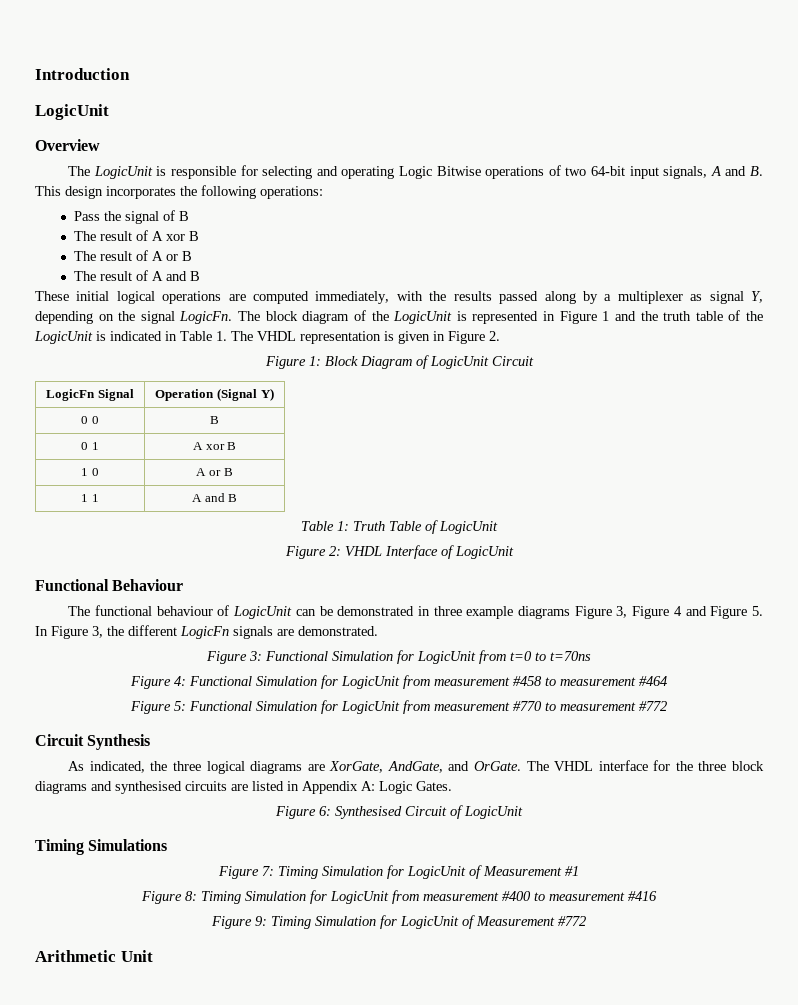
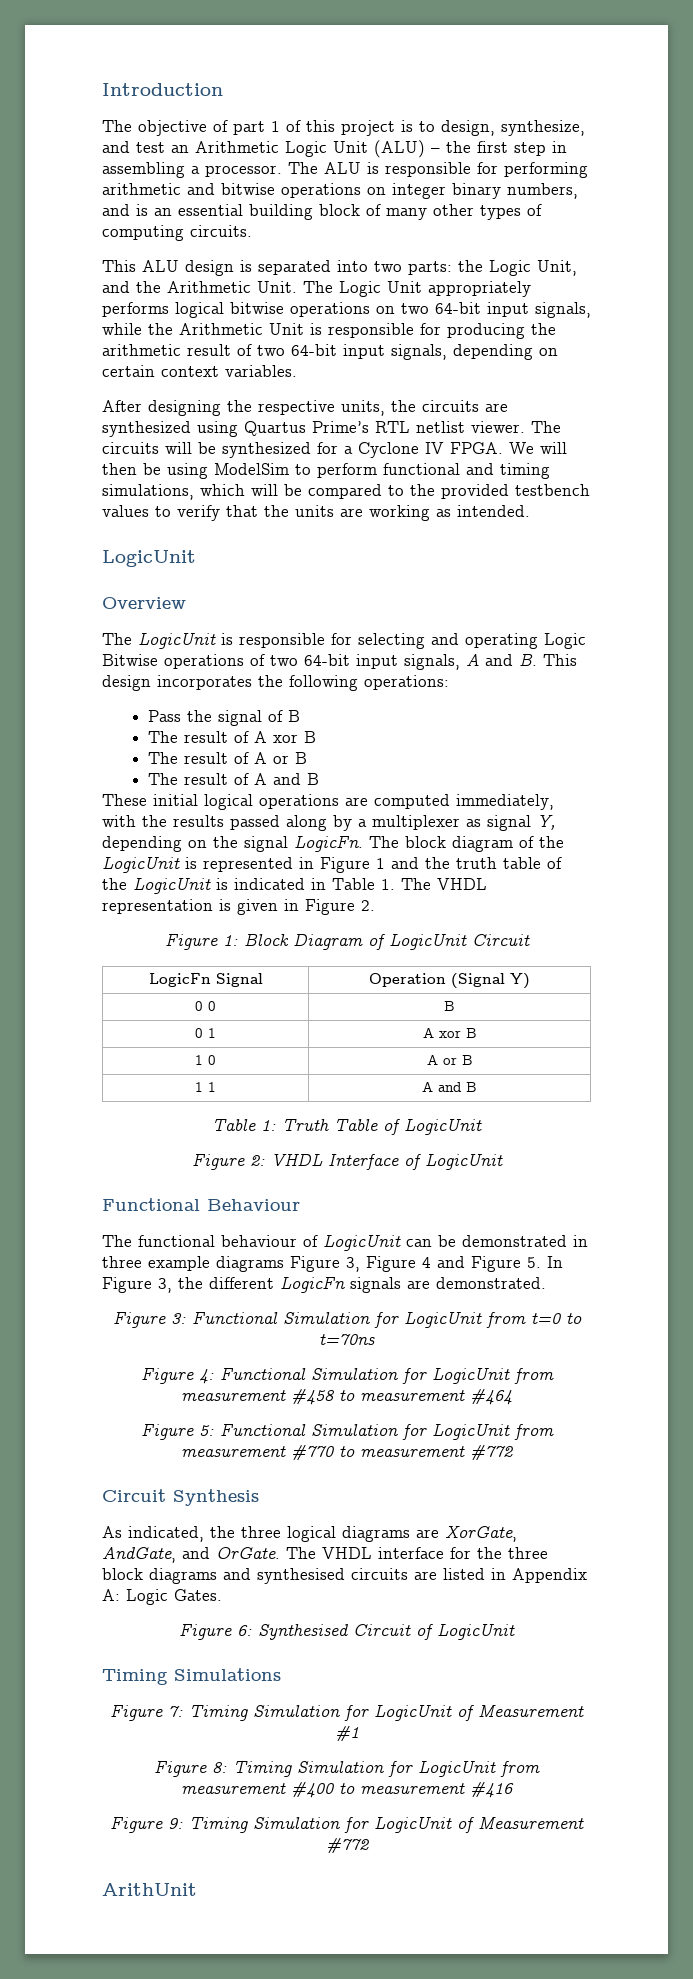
+ The objective of part 1 of this project is to design, synthesize, and test an Arithmetic Logic Unit (ALU) – the first step in assembling a processor. The ALU is responsible for performing arithmetic and bitwise operations on integer binary numbers, and is an essential building block of many other types of computing circuits.
+ This ALU design is separated into two parts: the Logic Unit, and the Arithmetic Unit. The Logic Unit appropriately performs logical bitwise operations on two 64-bit input signals, while the Arithmetic Unit is responsible for producing the arithmetic result of two 64-bit input signals, depending on certain context variables.
+ After designing the respective units, the circuits are synthesized using Quartus Prime’s RTL netlist viewer. The circuits will be synthesized for a Cyclone IV FPGA. We will then be using ModelSim to perform functional and timing simulations, which will be compared to the provided testbench values to verify that the units are working as intended.
- Arithmetic Unit
+ ArithUnit

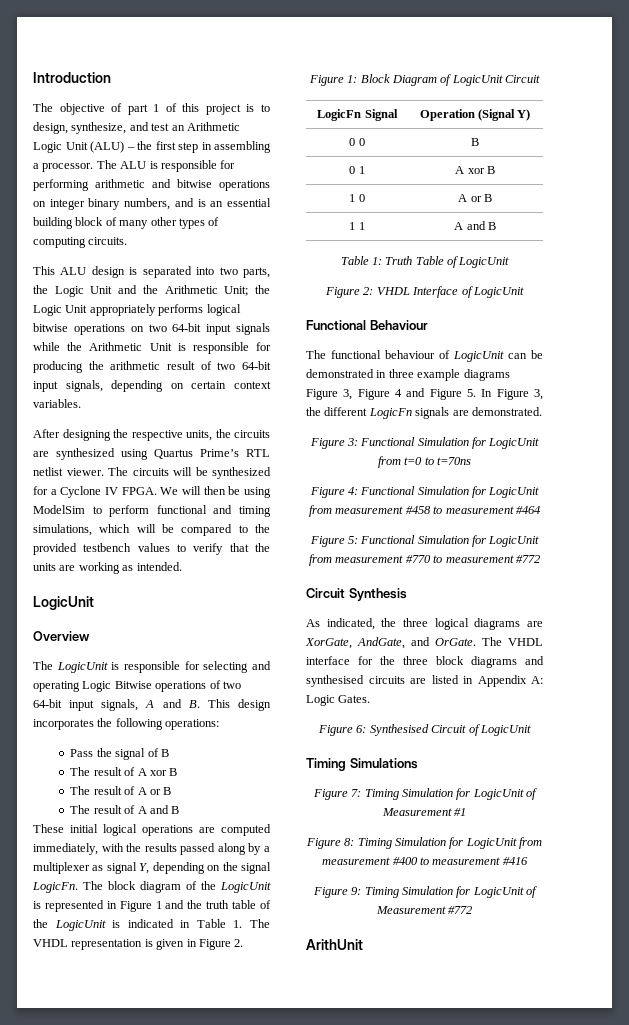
- This ALU design is separated into two parts: the Logic Unit, and the Arithmetic Unit. The Logic Unit appropriately performs logical bitwise operations on two 64-bit input signals, while the Arithmetic Unit is responsible for producing the arithmetic result of two 64-bit input signals, depending on certain context variables.
+ This ALU design is separated into two parts, the Logic Unit and the Arithmetic Unit; the Logic Unit appropriately performs logical bitwise operations on two 64-bit input signals while the Arithmetic Unit is responsible for producing the arithmetic result of two 64-bit input signals, depending on certain context variables.

